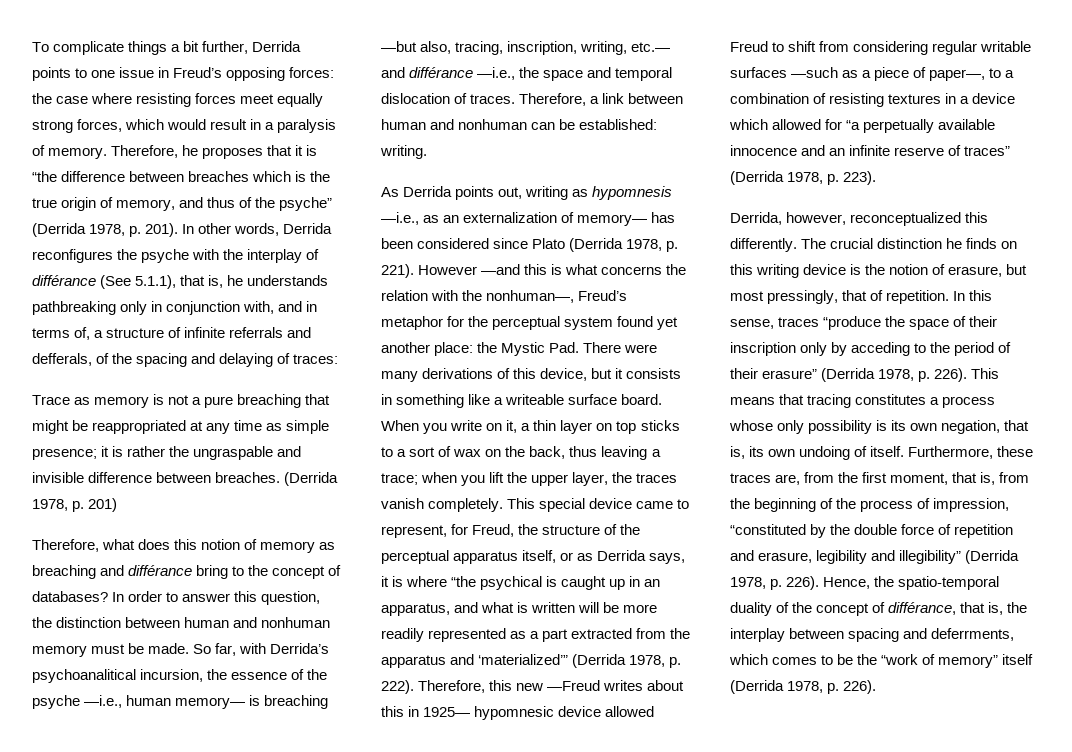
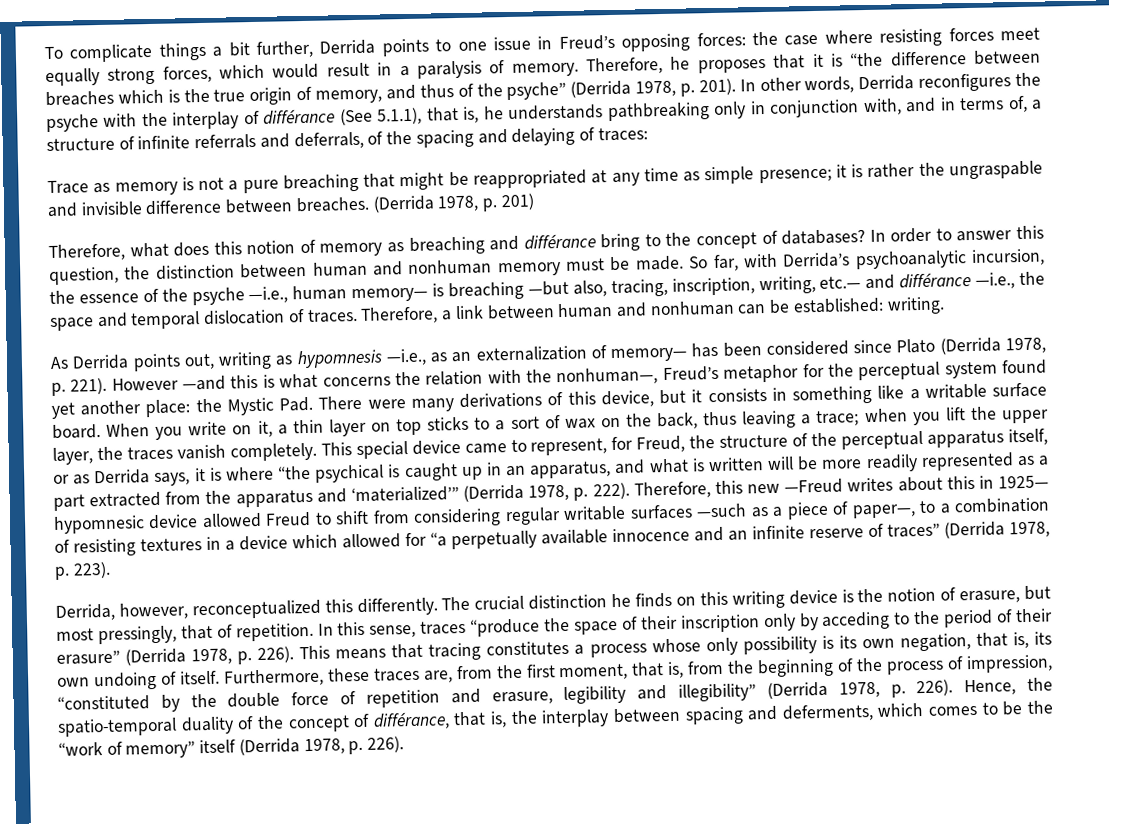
- In other words, Derrida reconfigures the psyche with the interplay of différance (See 5.1.1), that is, he understands pathbreaking only in conjunction with, and in terms of, a structure of infinite referrals and defferals, of the spacing and delaying of traces:
+ In other words, Derrida reconfigures the psyche with the interplay of différance (See 5.1.1), that is, he understands pathbreaking only in conjunction with, and in terms of, a structure of infinite referrals and deferrals, of the spacing and delaying of traces:
- So far, with Derrida’s psychoanalitical incursion, the essence of the psyche —i.e., human memory— is breaching —but also, tracing, inscription, writing, etc.— and différance —i.e., the space and temporal dislocation of traces.
+ So far, with Derrida’s psychoanalytic incursion, the essence of the psyche —i.e., human memory— is breaching —but also, tracing, inscription, writing, etc.— and différance —i.e., the space and temporal dislocation of traces.
- However —and this is what concerns the relation with the nonhuman—, Freud’s metaphor for the perceptual system found yet another place: the Mystic Pad. There were many derivations of this device, but it consists in something like a writeable surface board.
+ However —and this is what concerns the relation with the nonhuman—, Freud’s metaphor for the perceptual system found yet another place: the Mystic Pad. There were many derivations of this device, but it consists in something like a writable surface board.
- Hence, the spatio-temporal duality of the concept of différance, that is, the interplay between spacing and deferrments, which comes to be the “work of memory” itself (Derrida 1978, p. 226).
+ Hence, the spatio-temporal duality of the concept of différance, that is, the interplay between spacing and deferments, which comes to be the “work of memory” itself (Derrida 1978, p. 226).

